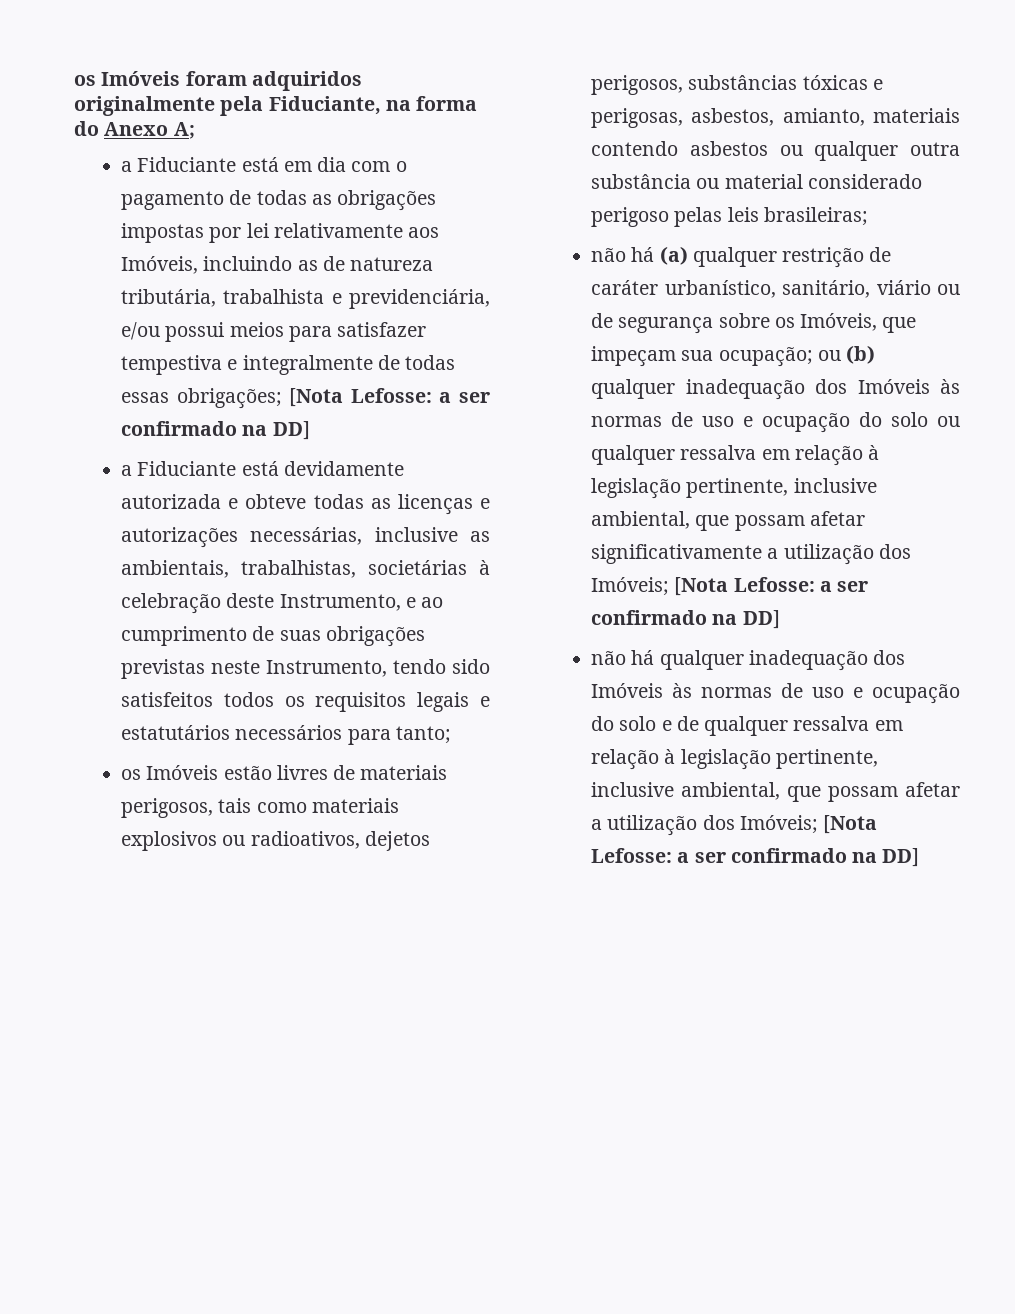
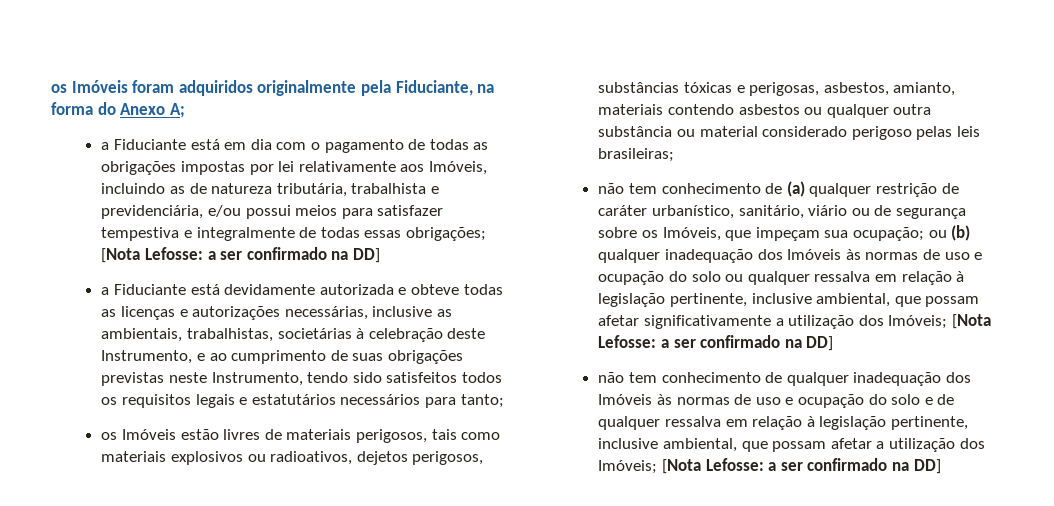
- não há (a) qualquer restrição de caráter urbanístico, sanitário, viário ou de segurança sobre os Imóveis, que impeçam sua ocupação; ou (b) qualquer inadequação dos Imóveis às normas de uso e ocupação do solo ou qualquer ressalva em relação à legislação pertinente, inclusive ambiental, que possam afetar significativamente a utilização dos Imóveis; [Nota Lefosse: a ser confirmado na DD]
+ não tem conhecimento de (a) qualquer restrição de caráter urbanístico, sanitário, viário ou de segurança sobre os Imóveis, que impeçam sua ocupação; ou (b) qualquer inadequação dos Imóveis às normas de uso e ocupação do solo ou qualquer ressalva em relação à legislação pertinente, inclusive ambiental, que possam afetar significativamente a utilização dos Imóveis; [Nota Lefosse: a ser confirmado na DD]
- não há qualquer inadequação dos Imóveis às normas de uso e ocupação do solo e de qualquer ressalva em relação à legislação pertinente, inclusive ambiental, que possam afetar a utilização dos Imóveis; [Nota Lefosse: a ser confirmado na DD]
+ não tem conhecimento de qualquer inadequação dos Imóveis às normas de uso e ocupação do solo e de qualquer ressalva em relação à legislação pertinente, inclusive ambiental, que possam afetar a utilização dos Imóveis; [Nota Lefosse: a ser confirmado na DD]

